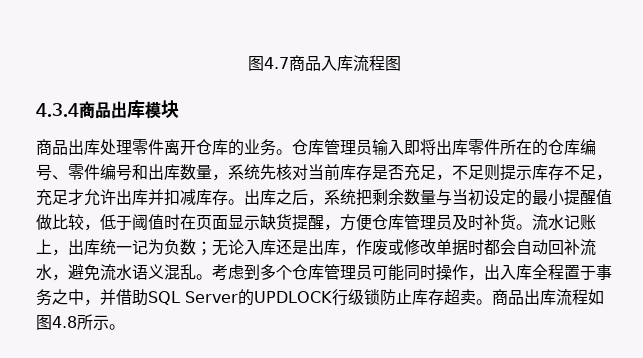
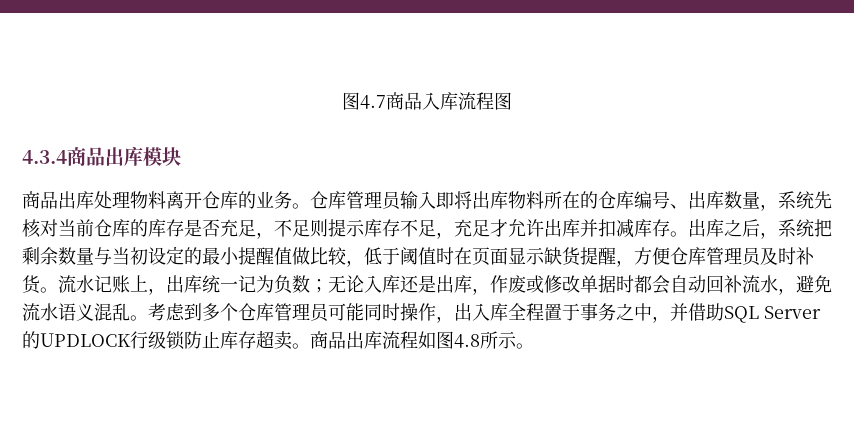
- 商品出库处理零件离开仓库的业务。
+ 商品出库处理物料离开仓库的业务。
- 仓库管理员输入即将出库零件所在的仓库编号、零件编号和出库数量，系统先核对当前库存是否充足，不足则提示库存不足，充足才允许出库并扣减库存。
+ 仓库管理员输入即将出库物料所在的仓库编号、出库数量，系统先核对当前仓库的库存是否充足，不足则提示库存不足，充足才允许出库并扣减库存。

